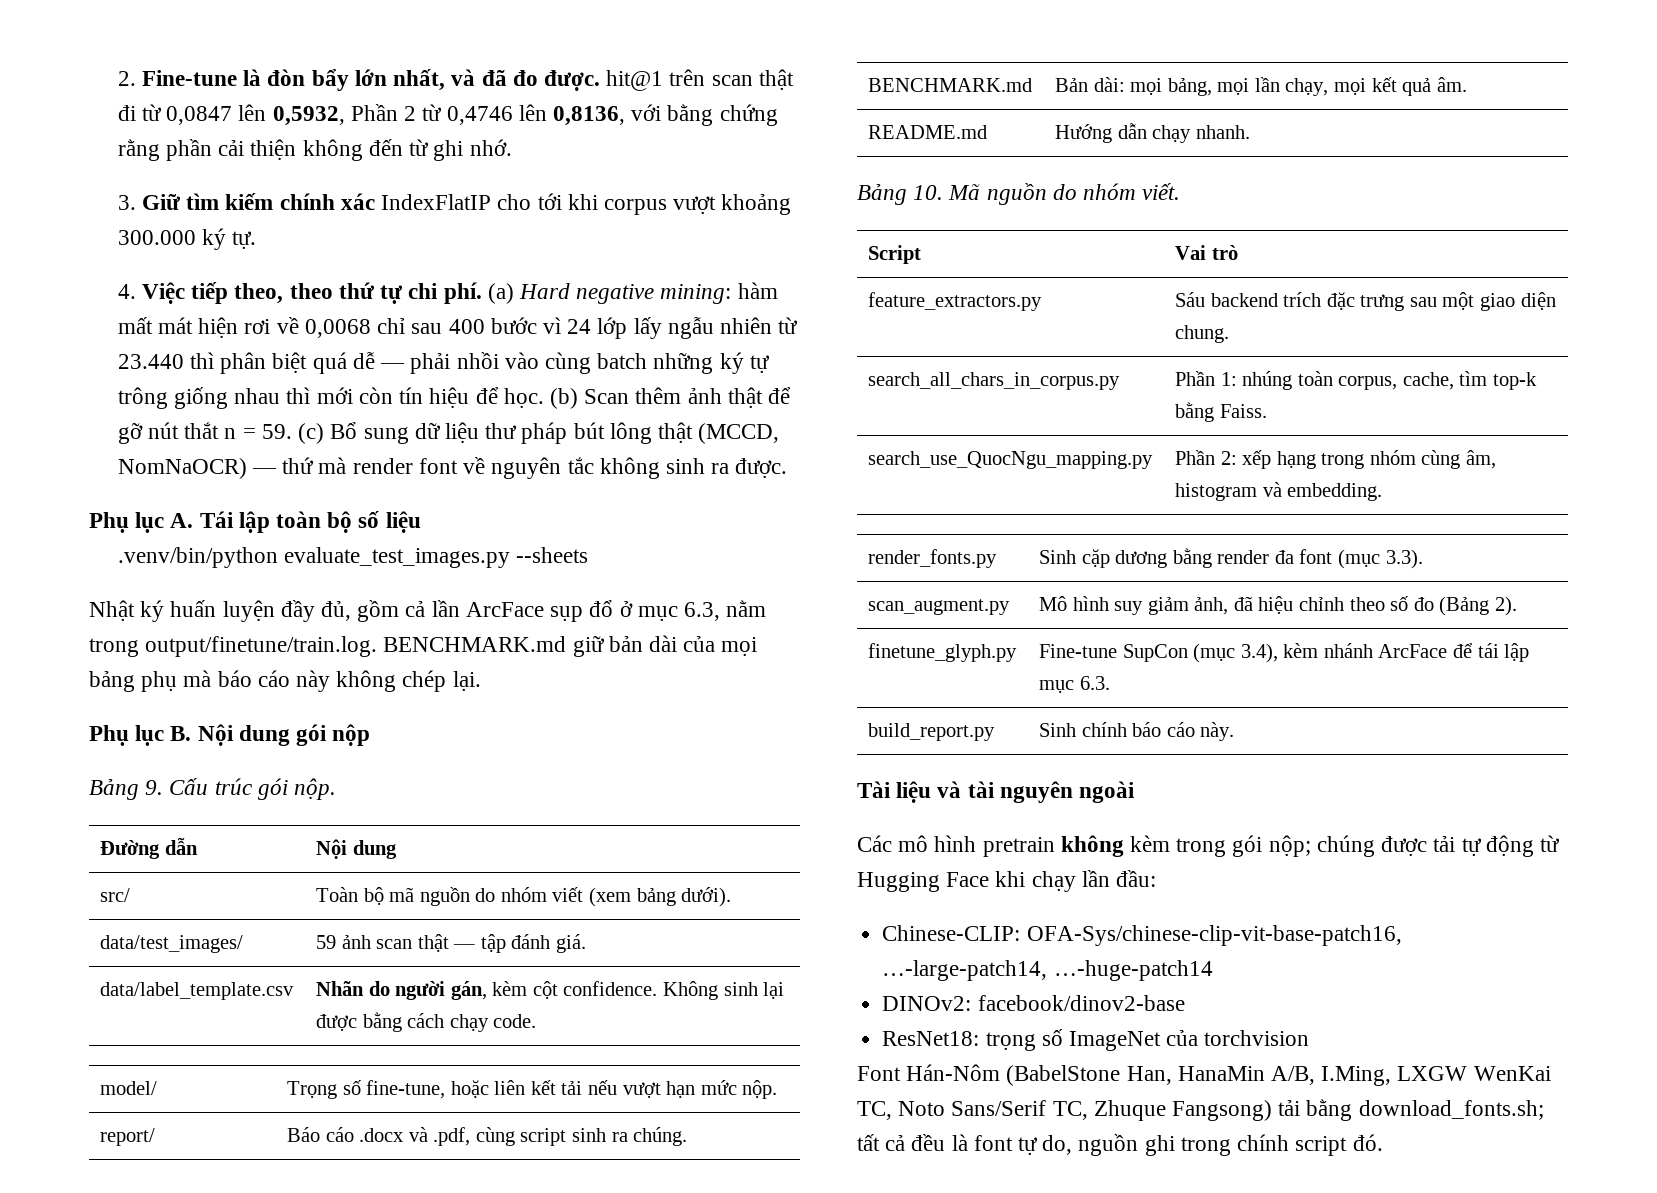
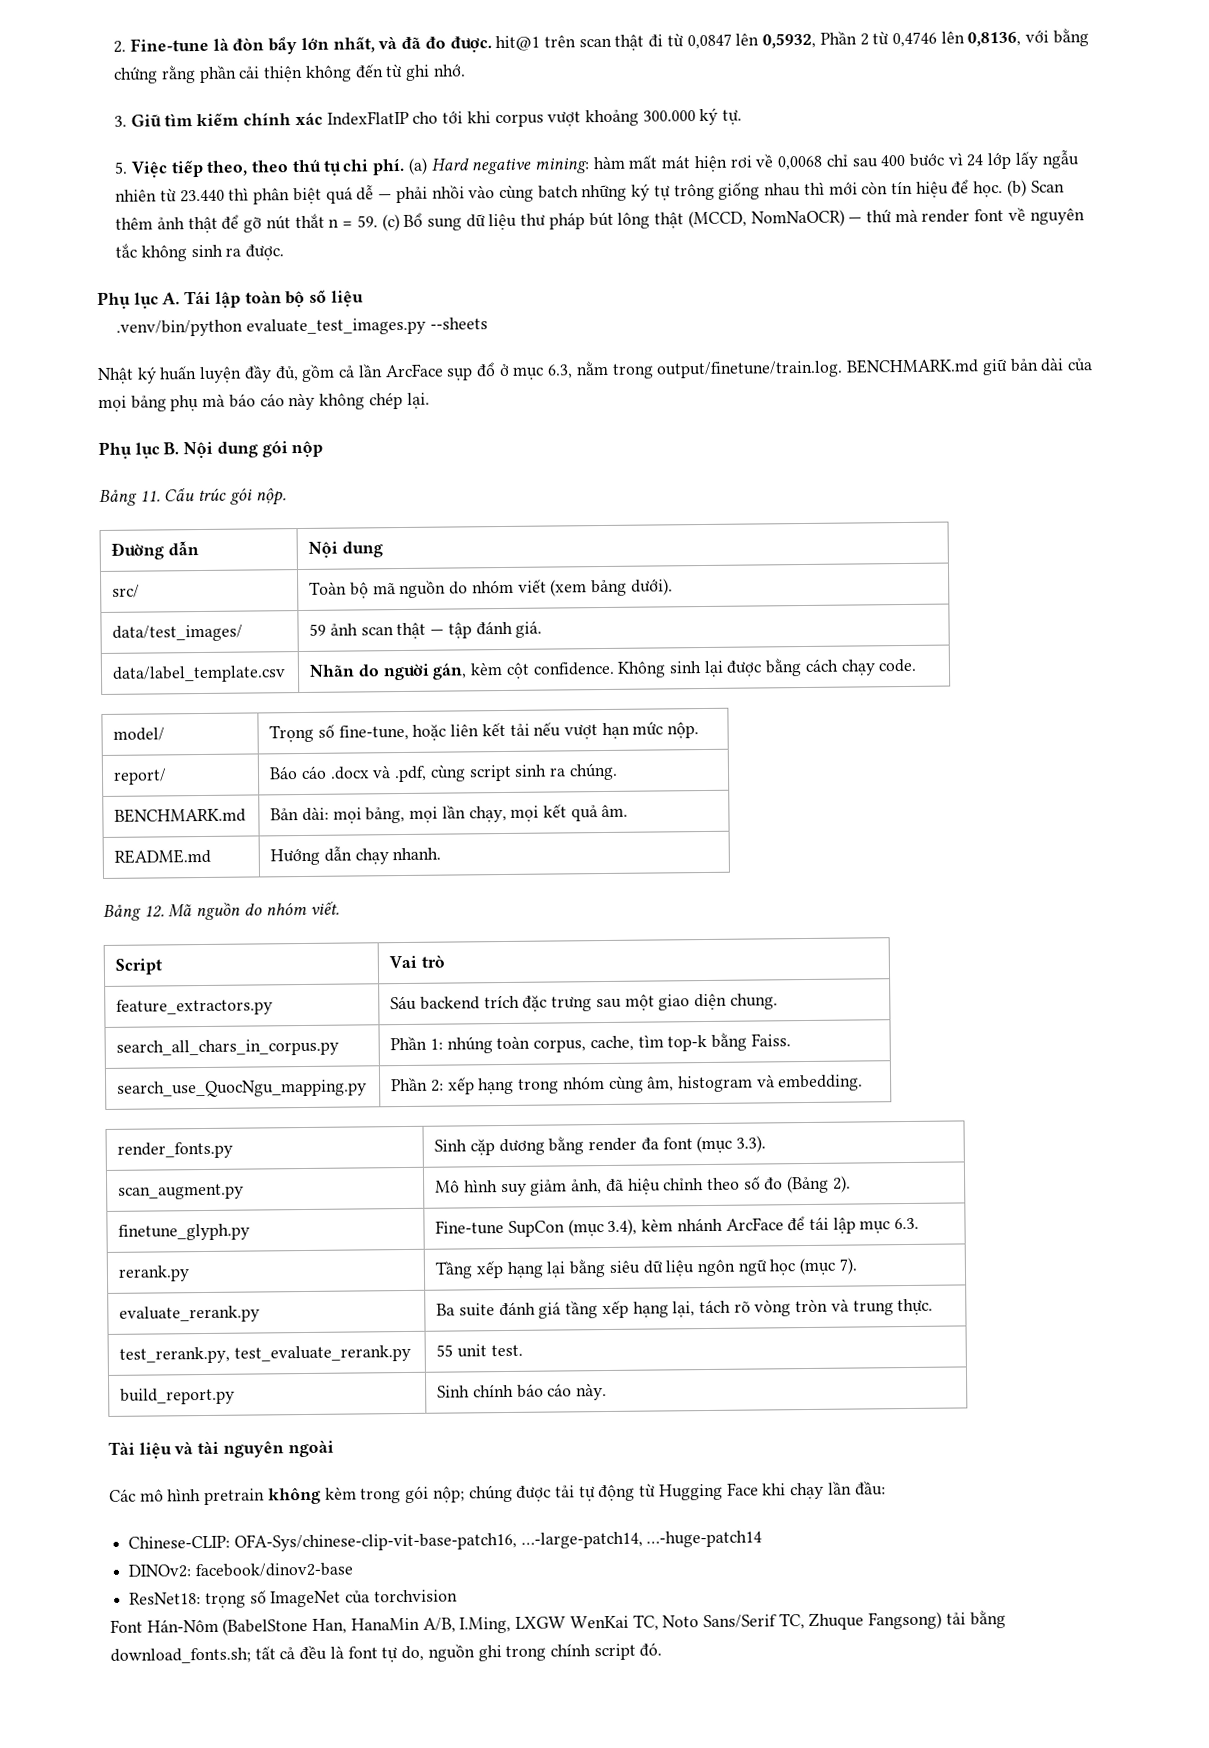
- 4. Việc tiếp theo, theo thứ tự chi phí.
+ 5. Việc tiếp theo, theo thứ tự chi phí.
- Bảng 9. Cấu trúc gói nộp.
+ Bảng 11. Cấu trúc gói nộp.
- Bảng 10. Mã nguồn do nhóm viết.
+ Bảng 12. Mã nguồn do nhóm viết.
+ rerank.py | Tầng xếp hạng lại bằng siêu dữ liệu ngôn ngữ học (mục 7).
+ evaluate_rerank.py | Ba suite đánh giá tầng xếp hạng lại, tách rõ vòng tròn và trung thực.
+ test_rerank.py, test_evaluate_rerank.py | 55 unit test.

